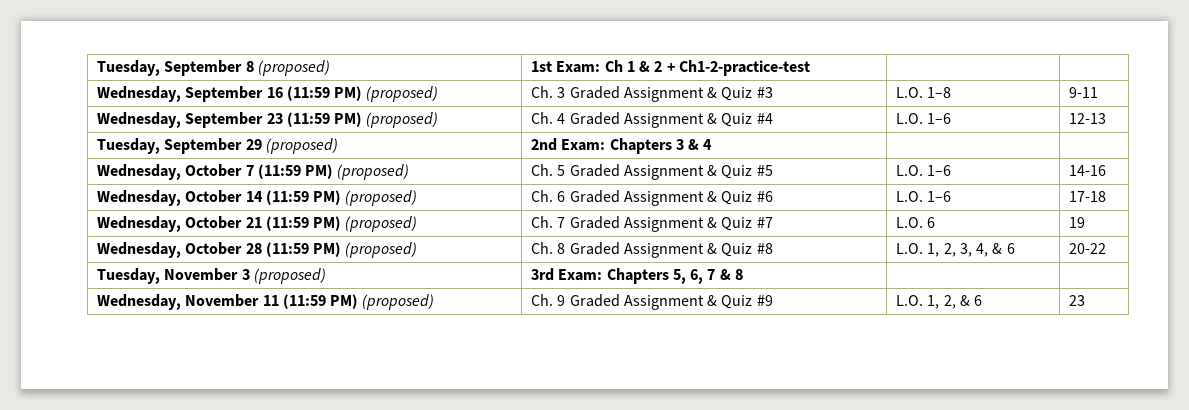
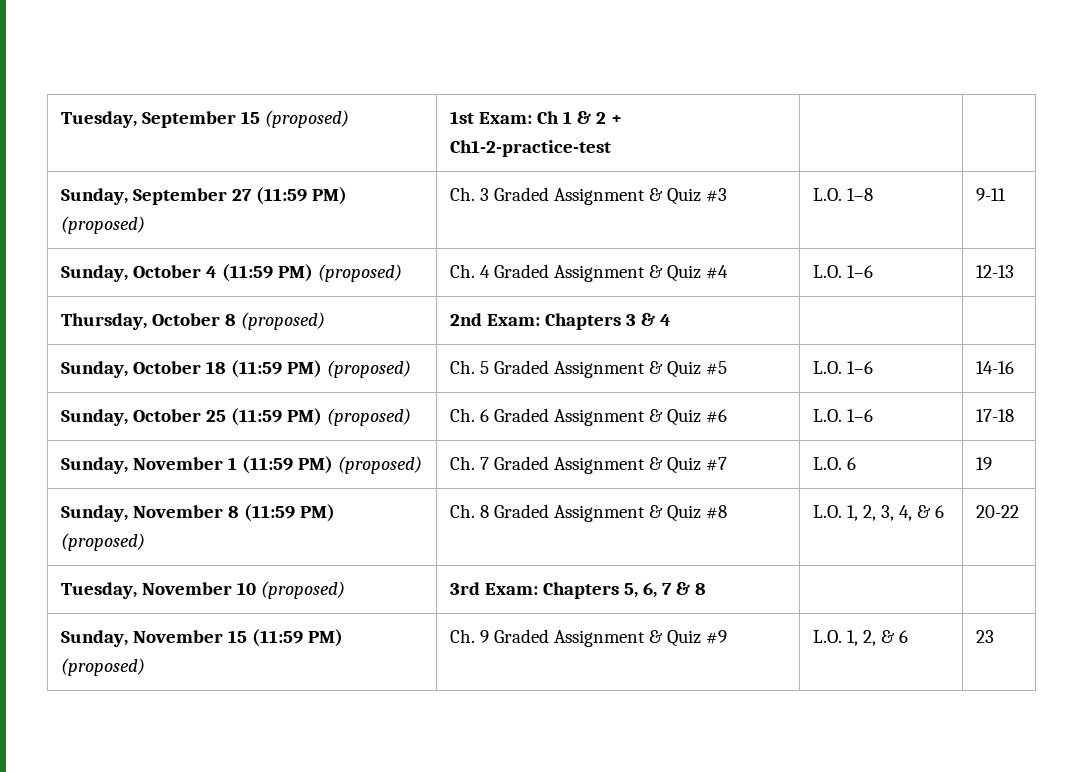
- Tuesday, September 8 (proposed) | 1st Exam: Ch 1 & 2 + Ch1-2-practice-test | |
+ Tuesday, September 15 (proposed) | 1st Exam: Ch 1 & 2 + Ch1-2-practice-test | |
- Wednesday, September 16 (11:59 PM) (proposed) | Ch. 3 Graded Assignment & Quiz #3 | L.O. 1–8 | 9-11
+ Sunday, September 27 (11:59 PM) (proposed) | Ch. 3 Graded Assignment & Quiz #3 | L.O. 1–8 | 9-11
- Wednesday, September 23 (11:59 PM) (proposed) | Ch. 4 Graded Assignment & Quiz #4 | L.O. 1–6 | 12-13
+ Sunday, October 4 (11:59 PM) (proposed) | Ch. 4 Graded Assignment & Quiz #4 | L.O. 1–6 | 12-13
- Tuesday, September 29 (proposed) | 2nd Exam: Chapters 3 & 4 | |
+ Thursday, October 8 (proposed) | 2nd Exam: Chapters 3 & 4 | |
- Wednesday, October 7 (11:59 PM) (proposed) | Ch. 5 Graded Assignment & Quiz #5 | L.O. 1–6 | 14-16
+ Sunday, October 18 (11:59 PM) (proposed) | Ch. 5 Graded Assignment & Quiz #5 | L.O. 1–6 | 14-16
- Wednesday, October 14 (11:59 PM) (proposed) | Ch. 6 Graded Assignment & Quiz #6 | L.O. 1–6 | 17-18
+ Sunday, October 25 (11:59 PM) (proposed) | Ch. 6 Graded Assignment & Quiz #6 | L.O. 1–6 | 17-18
- Wednesday, October 21 (11:59 PM) (proposed) | Ch. 7 Graded Assignment & Quiz #7 | L.O. 6 | 19
+ Sunday, November 1 (11:59 PM) (proposed) | Ch. 7 Graded Assignment & Quiz #7 | L.O. 6 | 19
- Wednesday, October 28 (11:59 PM) (proposed) | Ch. 8 Graded Assignment & Quiz #8 | L.O. 1, 2, 3, 4, & 6 | 20-22
+ Sunday, November 8 (11:59 PM) (proposed) | Ch. 8 Graded Assignment & Quiz #8 | L.O. 1, 2, 3, 4, & 6 | 20-22
- Tuesday, November 3 (proposed) | 3rd Exam: Chapters 5, 6, 7 & 8 | |
+ Tuesday, November 10 (proposed) | 3rd Exam: Chapters 5, 6, 7 & 8 | |
- Wednesday, November 11 (11:59 PM) (proposed) | Ch. 9 Graded Assignment & Quiz #9 | L.O. 1, 2, & 6 | 23
+ Sunday, November 15 (11:59 PM) (proposed) | Ch. 9 Graded Assignment & Quiz #9 | L.O. 1, 2, & 6 | 23

